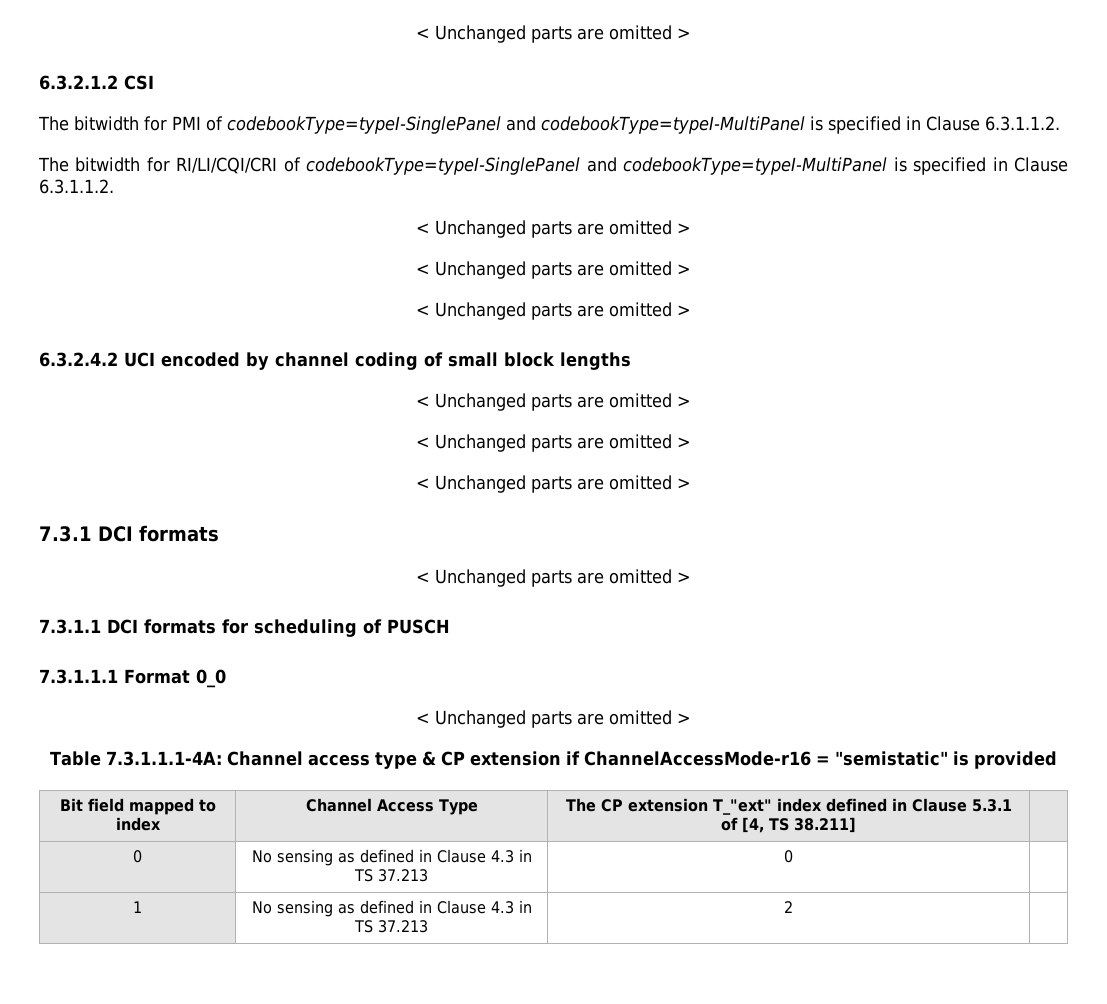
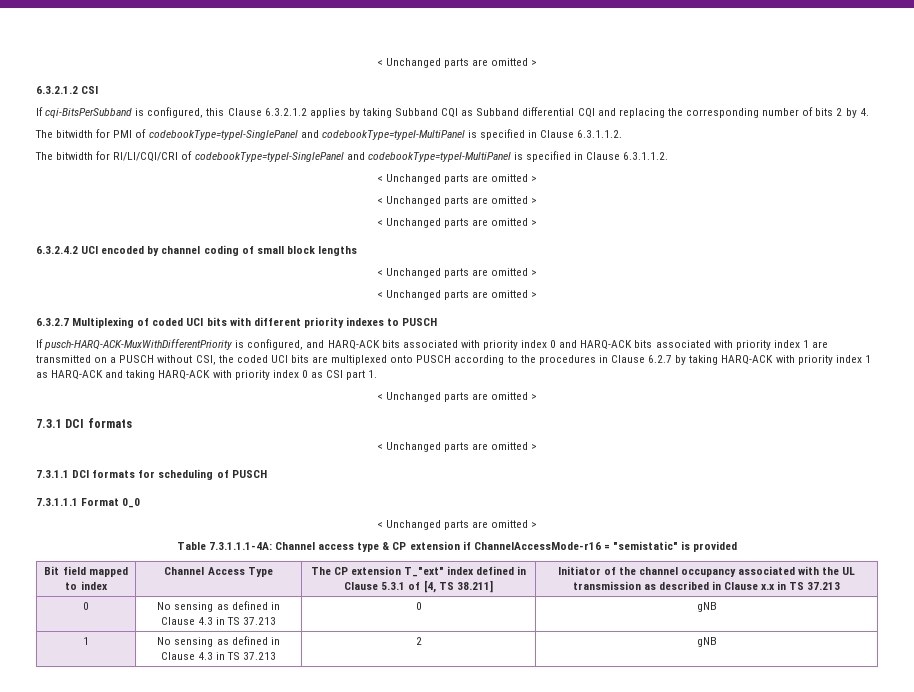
+ If cqi-BitsPerSubband is configured, this Clause 6.3.2.1.2 applies by taking Subband CQI as Subband differential CQI and replacing the corresponding number of bits 2 by 4.
+ 6.3.2.7 Multiplexing of coded UCI bits with different priority indexes to PUSCH
+ If pusch-HARQ-ACK-MuxWithDifferentPriority is configured, and HARQ-ACK bits associated with priority index 0 and HARQ-ACK bits associated with priority index 1 are transmitted on a PUSCH without CSI, the coded UCI bits are multiplexed onto PUSCH according to the procedures in Clause 6.2.7 by taking HARQ-ACK with priority index 1 as HARQ-ACK and taking HARQ-ACK with priority index 0 as CSI part 1.
- Bit field mapped to index | Channel Access Type | The CP extension T_"ext" index defined in Clause 5.3.1 of [4, TS 38.211] |
+ Bit field mapped to index | Channel Access Type | The CP extension T_"ext" index defined in Clause 5.3.1 of [4, TS 38.211] | Initiator of the channel occupancy associated with the UL transmission as described in Clause x.x in TS 37.213
- 0 | No sensing as defined in Clause 4.3 in TS 37.213 | 0 |
+ 0 | No sensing as defined in Clause 4.3 in TS 37.213 | 0 | gNB
- 1 | No sensing as defined in Clause 4.3 in TS 37.213 | 2 |
+ 1 | No sensing as defined in Clause 4.3 in TS 37.213 | 2 | gNB

